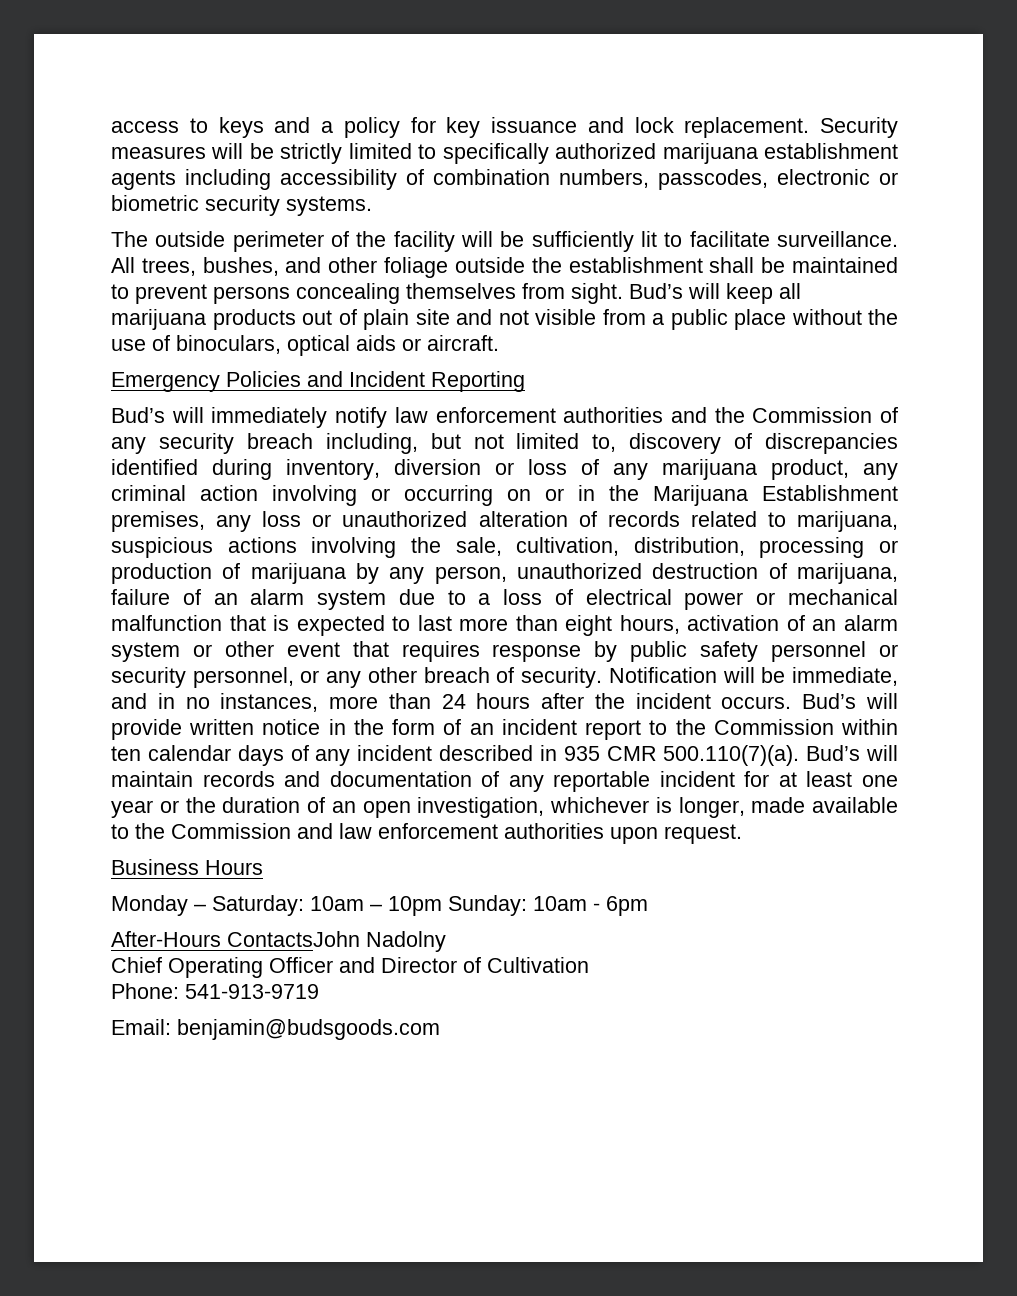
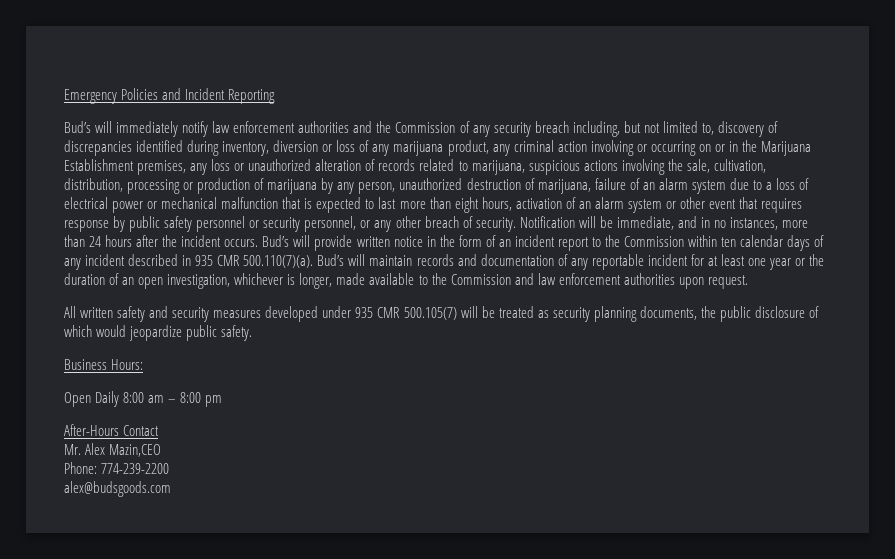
- access to keys and a policy for key issuance and lock replacement. Security measures will be strictly limited to specifically authorized marijuana establishment agents including accessibility of combination numbers, passcodes, electronic or biometric security systems.
- The outside perimeter of the facility will be sufficiently lit to facilitate surveillance. All trees, bushes, and other foliage outside the establishment shall be maintained to prevent persons concealing themselves from sight. Bud’s will keep all marijuana products out of plain site and not visible from a public place without the use of binoculars, optical aids or aircraft.
- Business Hours
- Monday – Saturday: 10am – 10pm Sunday: 10am - 6pm
- After-Hours ContactsJohn Nadolny
- Chief Operating Officer and Director of Cultivation
- Phone: 541-913-9719
- Email: benjamin@budsgoods.com
+ All written safety and security measures developed under 935 CMR 500.105(7) will be treated as security planning documents, the public disclosure of which would jeopardize public safety.
+ Business Hours:
+ Open Daily 8:00 am – 8:00 pm
+ After-Hours Contact
+ Mr. Alex Mazin,CEO
+ Phone: 774-239-2200
+ alex@budsgoods.com

